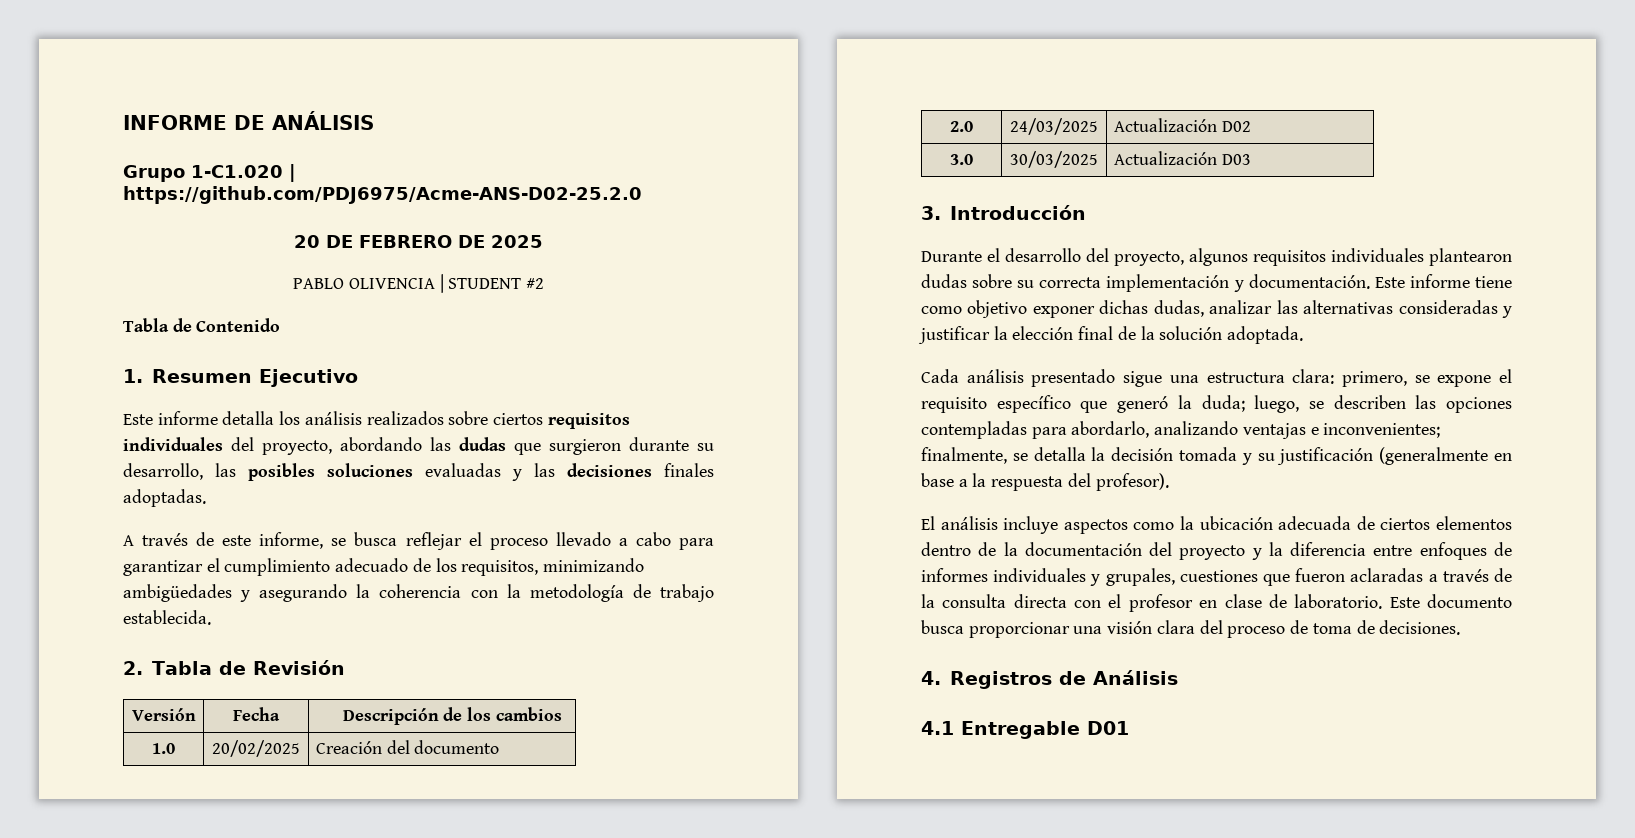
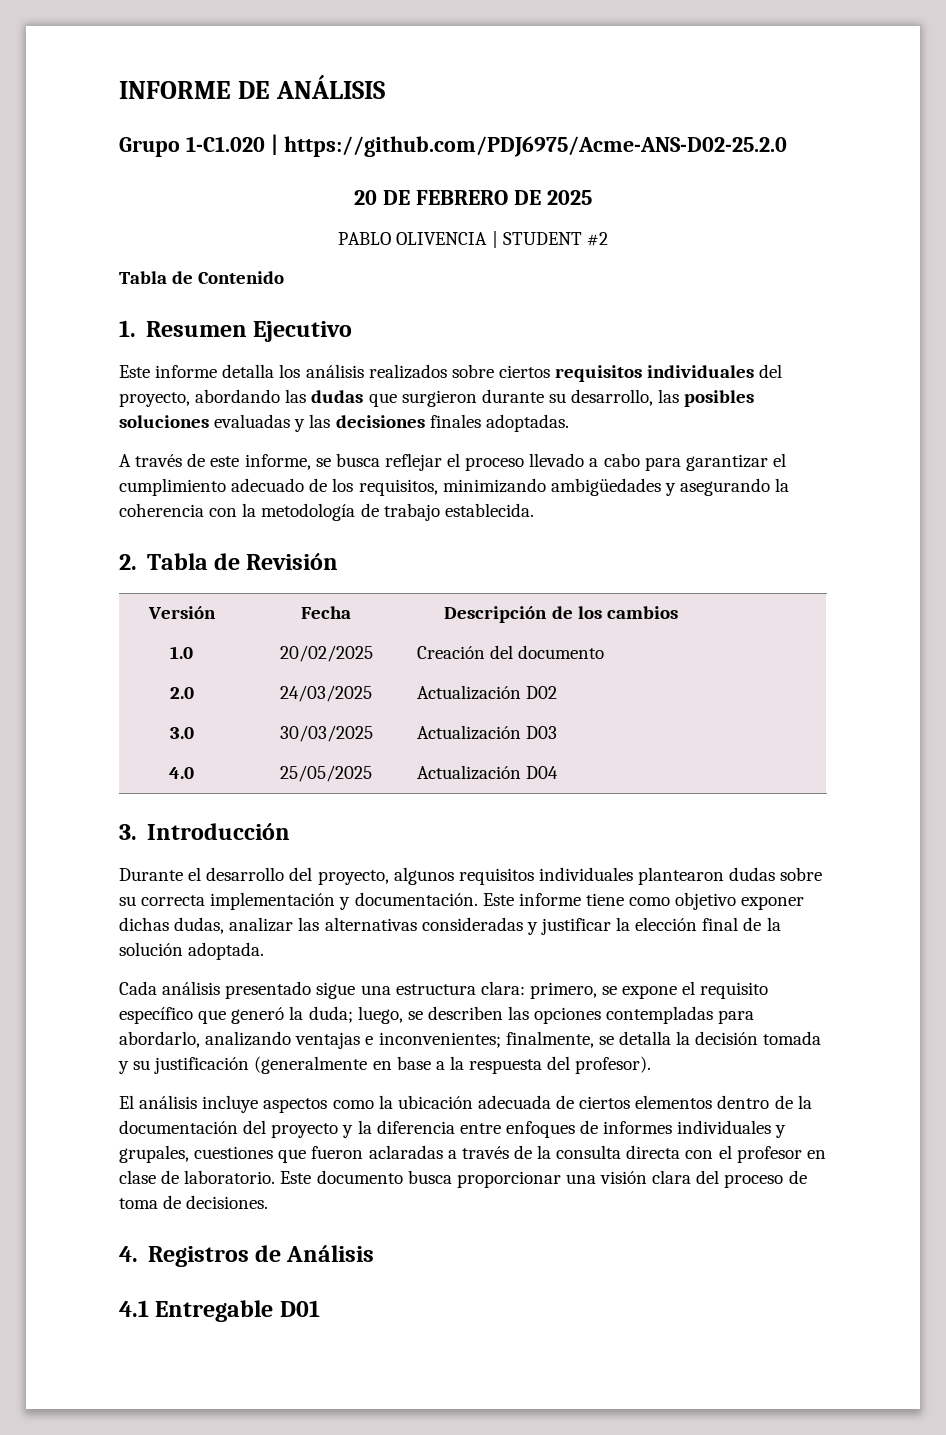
+ 4.0 | 25/05/2025 | Actualización D04

